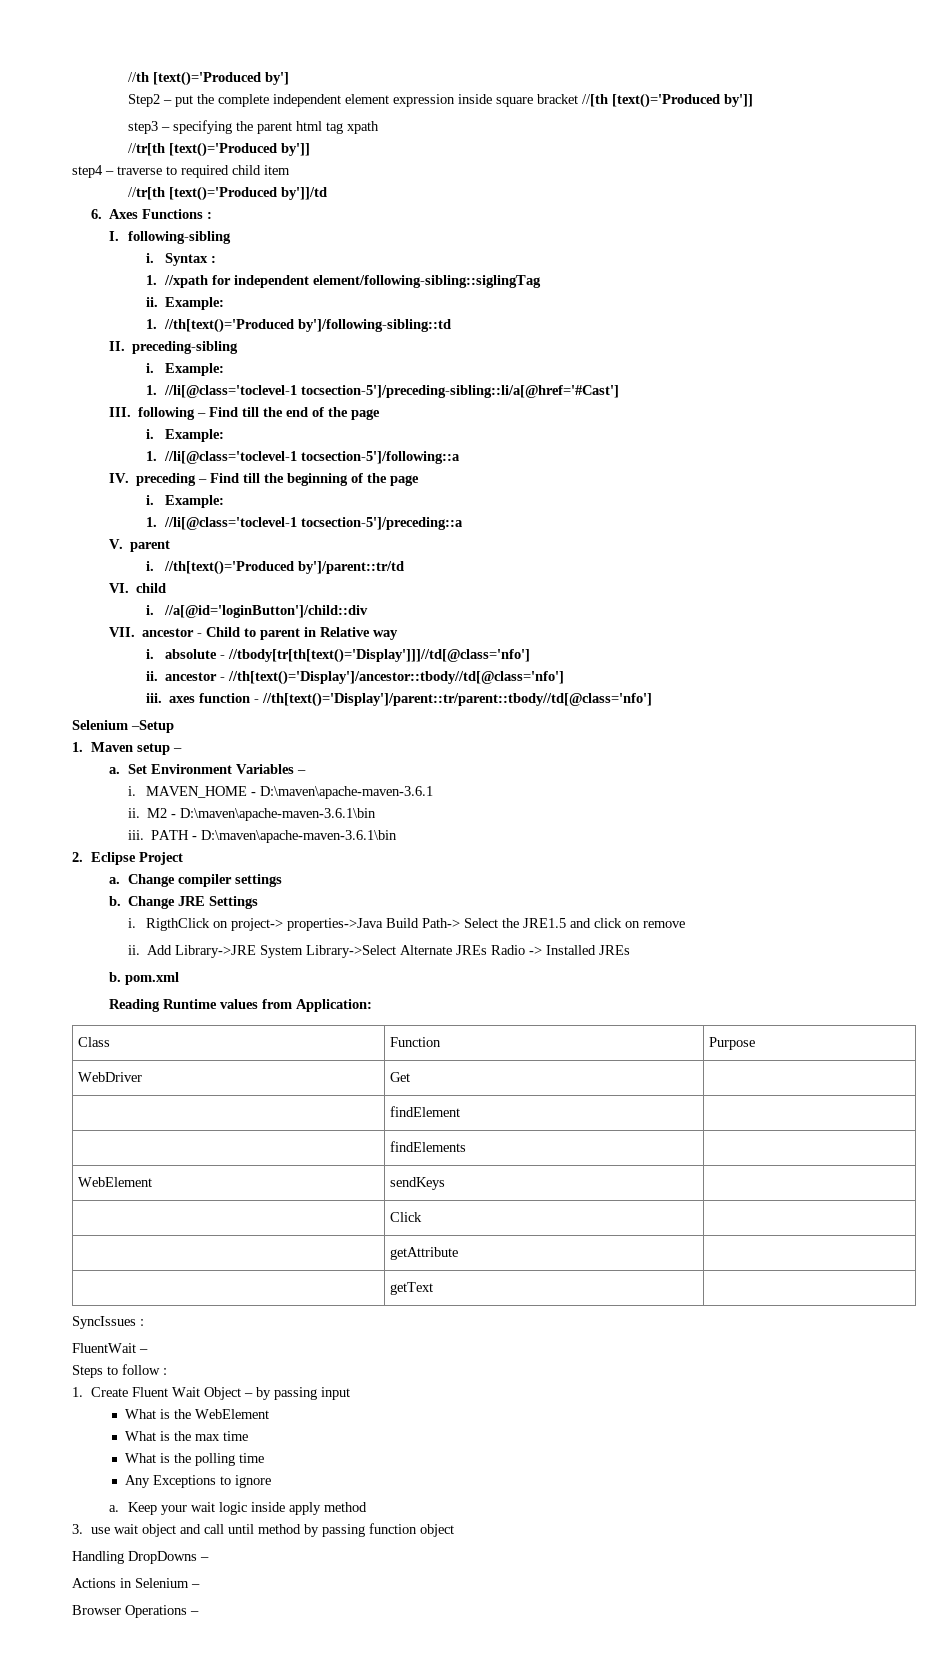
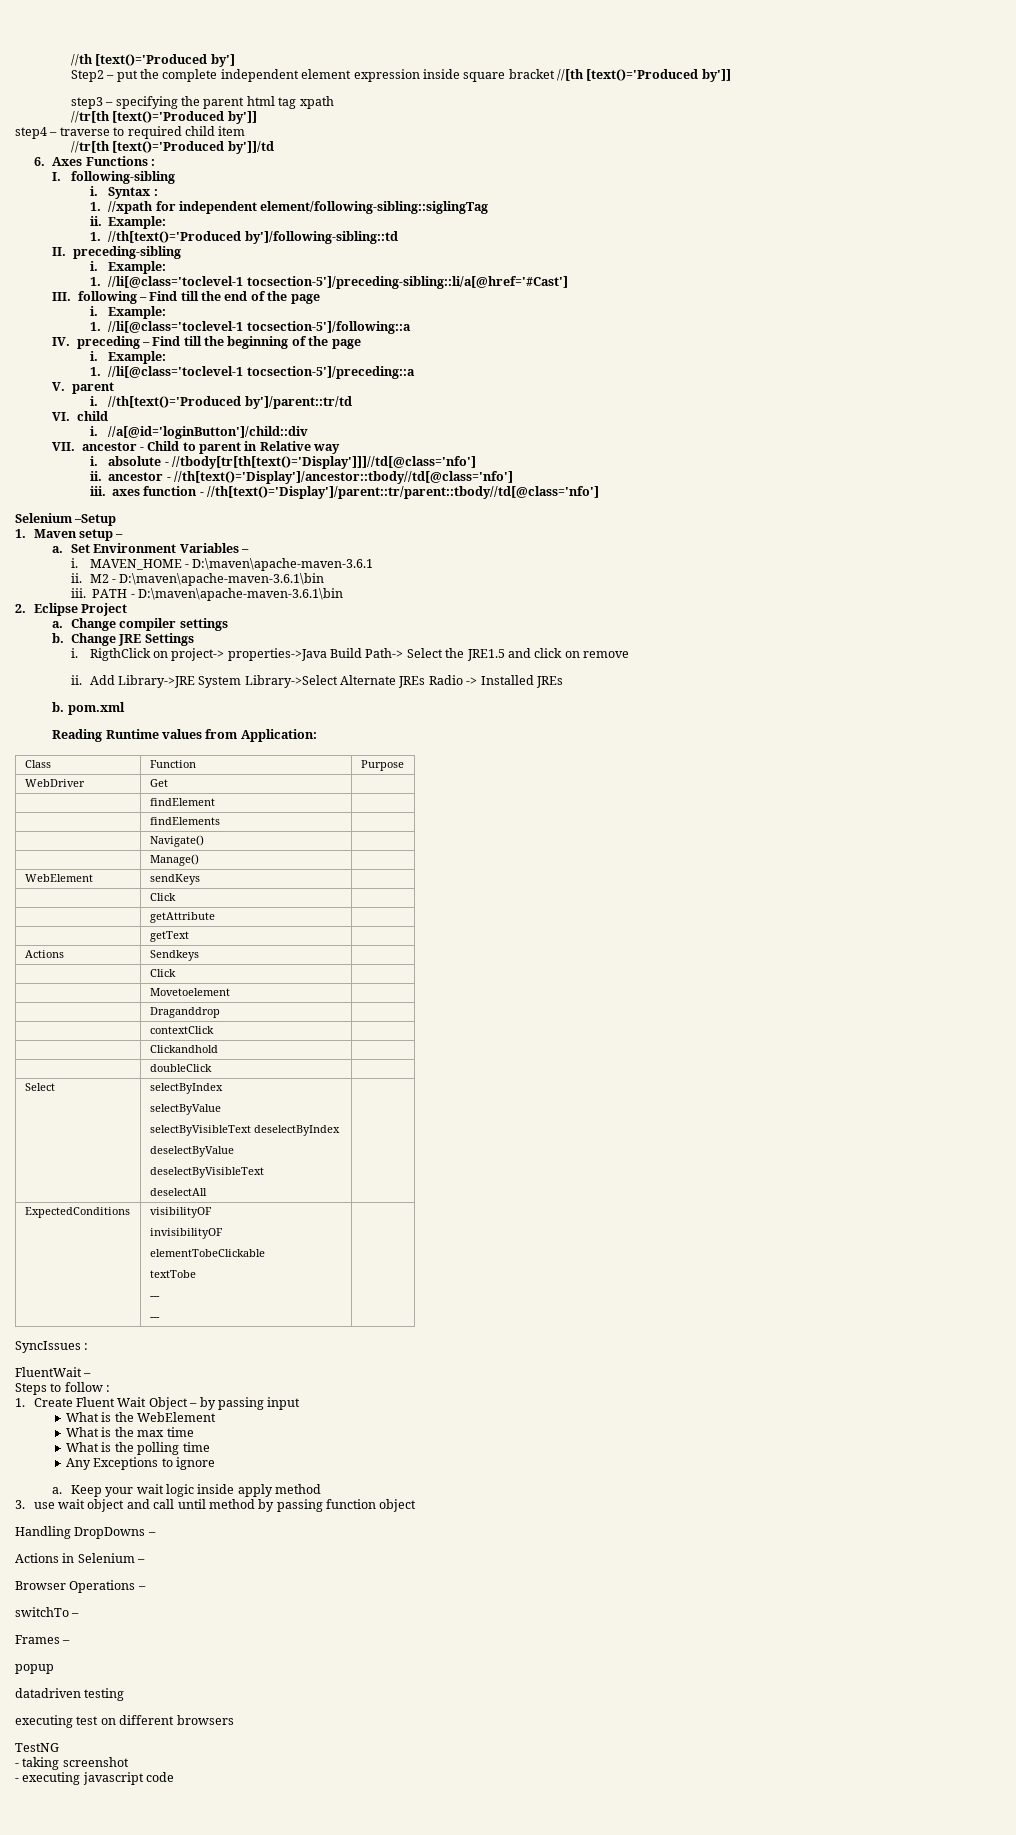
+ | Navigate() |
+ | Manage() |
+ Actions | Sendkeys |
+ | Click |
+ | Movetoelement |
+ | Draganddrop |
+ | contextClick |
+ | Clickandhold |
+ | doubleClick |
+ Select | selectByIndex
+ selectByValue
+ selectByVisibleText deselectByIndex
+ deselectByValue
+ deselectByVisibleText
+ deselectAll |
+ ExpectedConditions | visibilityOF
+ invisibilityOF
+ elementTobeClickable
+ textTobe
+ ---
+ --- |
+ switchTo –
+ Frames –
+ popup
+ datadriven testing
+ executing test on different browsers
+ TestNG
+ - taking screenshot
+ - executing javascript code

